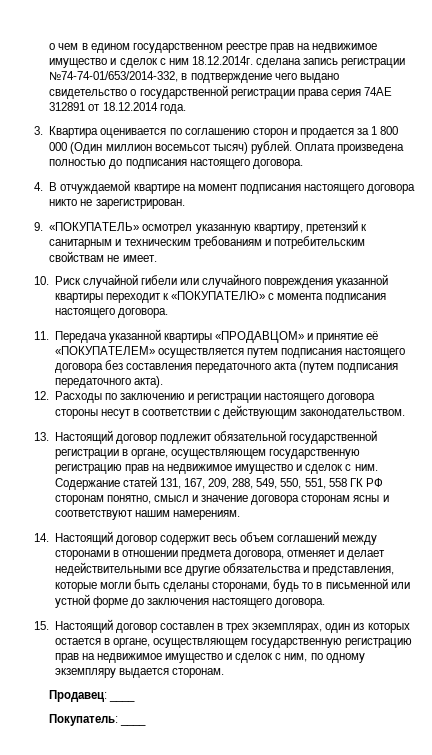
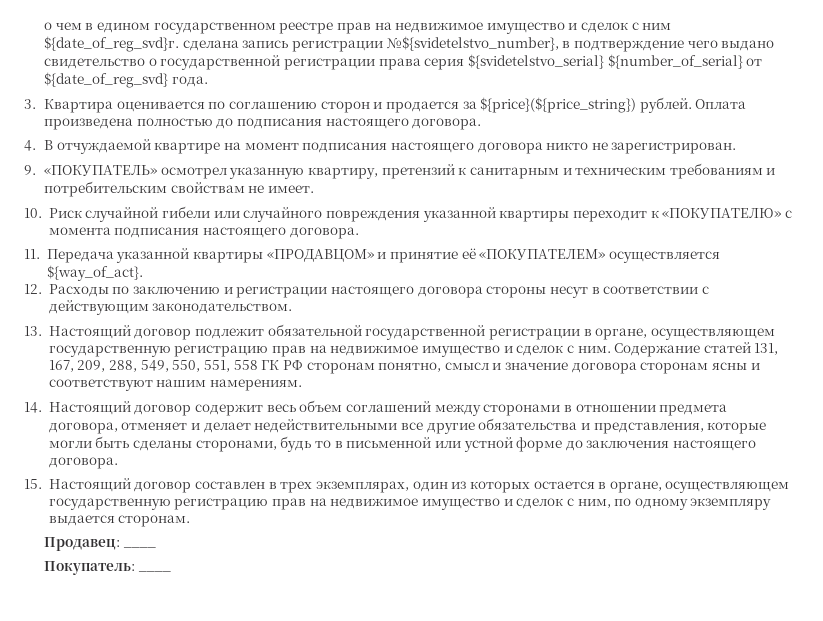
- о чем в едином государственном реестре прав на недвижимое имущество и сделок с ним 18.12.2014г. сделана запись регистрации №74-74-01/653/2014-332, в подтверждение чего выдано свидетельство о государственной регистрации права серия 74АЕ 312891 от 18.12.2014 года.
+ о чем в едином государственном реестре прав на недвижимое имущество и сделок с ним ${date_of_reg_svd}г. сделана запись регистрации №${svidetelstvo_number}, в подтверждение чего выдано свидетельство о государственной регистрации права серия ${svidetelstvo_serial} ${number_of_serial} от ${date_of_reg_svd} года.
- 3. Квартира оценивается по соглашению сторон и продается за 1 800 000 (Один миллион восемьсот тысяч) рублей.
+ 3. Квартира оценивается по соглашению сторон и продается за ${price}(${price_string}) рублей.
- 11. Передача указанной квартиры «ПРОДАВЦОМ» и принятие её «ПОКУПАТЕЛЕМ» осуществляется путем подписания настоящего договора без составления передаточного акта (путем подписания передаточного акта).
+ 11. Передача указанной квартиры «ПРОДАВЦОМ» и принятие её «ПОКУПАТЕЛЕМ» осуществляется ${way_of_act}.

